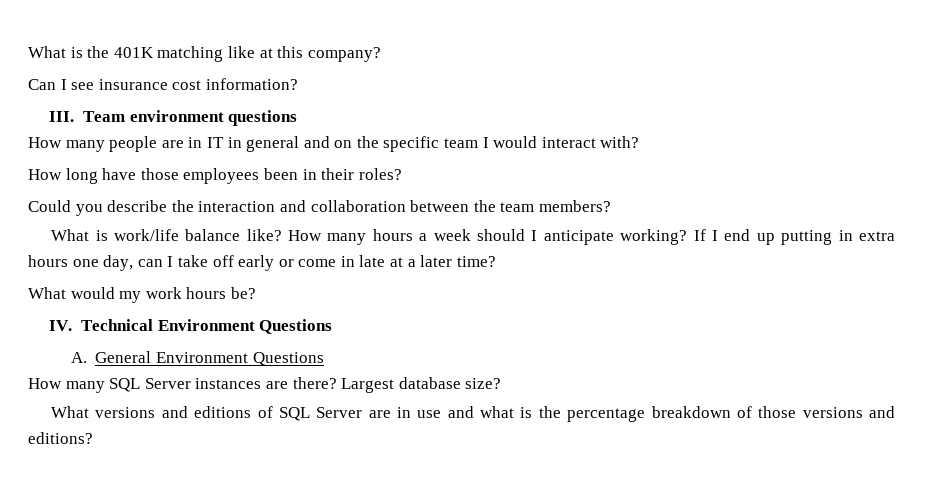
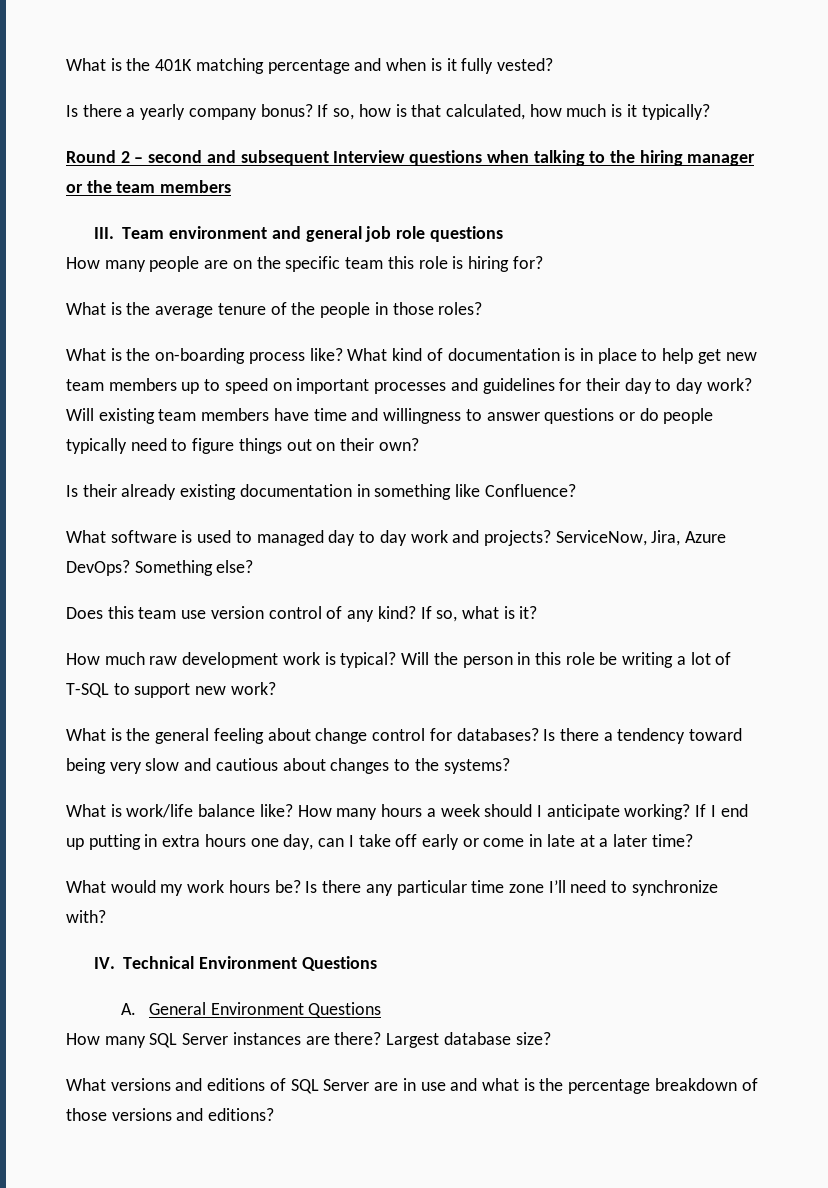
- What is the 401K matching like at this company?
- Can I see insurance cost information?
+ What is the 401K matching percentage and when is it fully vested?
+ Is there a yearly company bonus? If so, how is that calculated, how much is it typically?
+ Round 2 – second and subsequent Interview questions when talking to the hiring manager or the team members
- III. Team environment questions
+ III. Team environment and general job role questions
- How many people are in IT in general and on the specific team I would interact with?
- How long have those employees been in their roles?
- Could you describe the interaction and collaboration between the team members?
+ How many people are on the specific team this role is hiring for?
+ What is the average tenure of the people in those roles?
+ What is the on-boarding process like? What kind of documentation is in place to help get new team members up to speed on important processes and guidelines for their day to day work? Will existing team members have time and willingness to answer questions or do people typically need to figure things out on their own?
+ Is their already existing documentation in something like Confluence?
+ What software is used to managed day to day work and projects? ServiceNow, Jira, Azure DevOps? Something else?
+ Does this team use version control of any kind? If so, what is it?
+ How much raw development work is typical? Will the person in this role be writing a lot of T-SQL to support new work?
+ What is the general feeling about change control for databases? Is there a tendency toward being very slow and cautious about changes to the systems?
+ Is there any particular time zone I’ll need to synchronize with?

